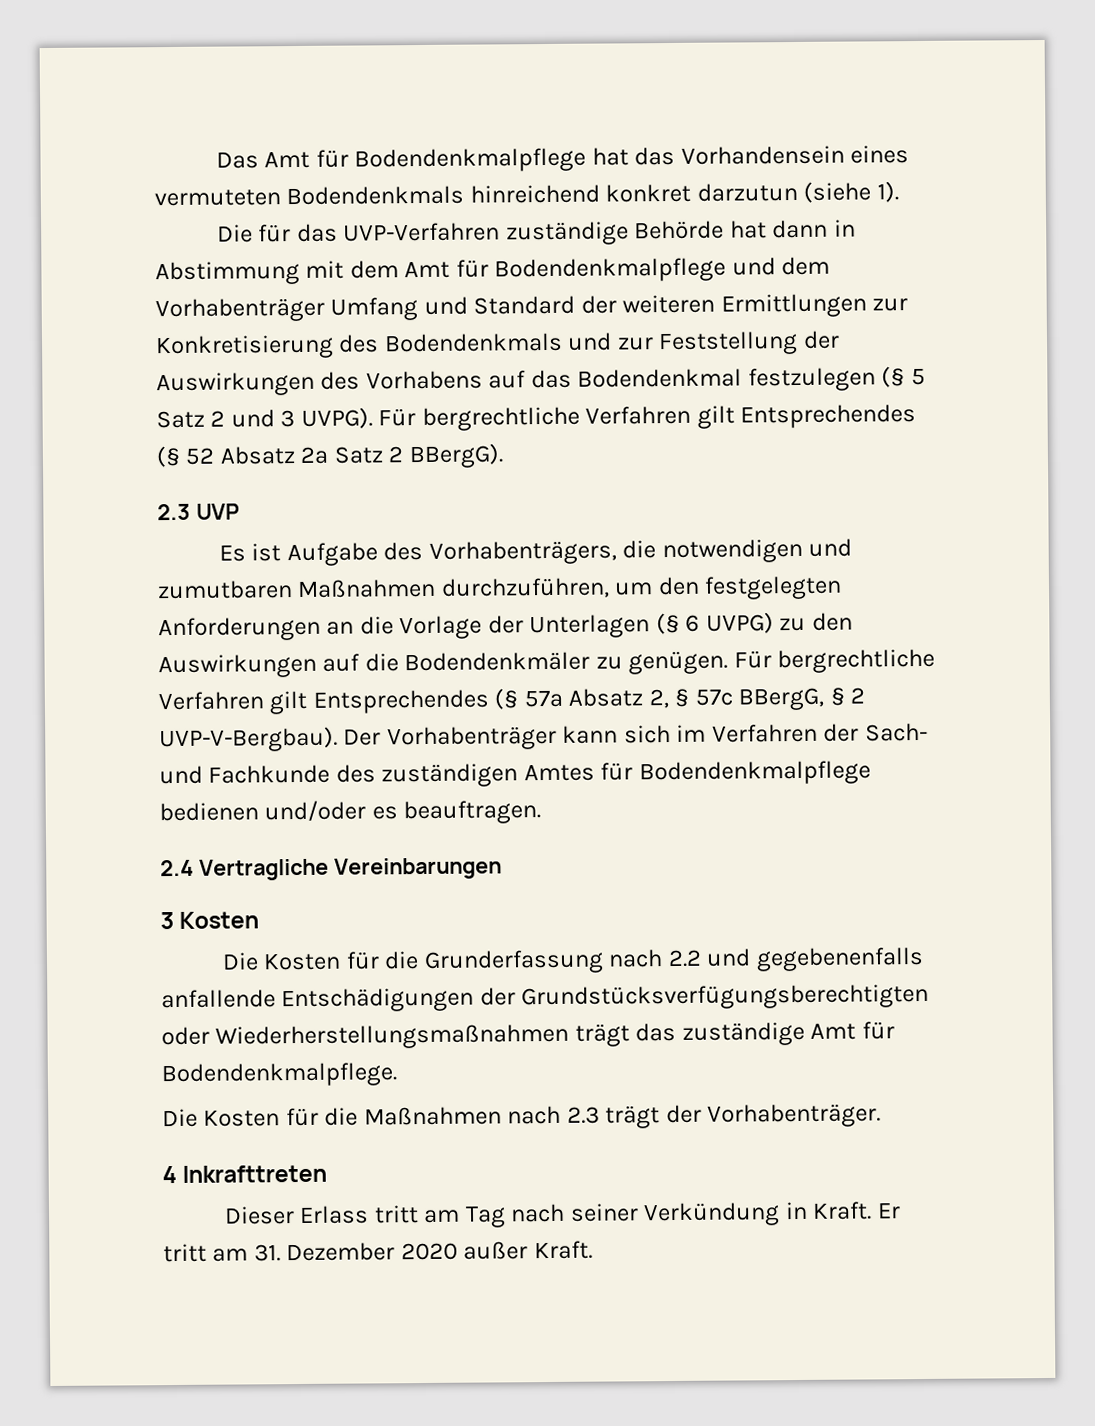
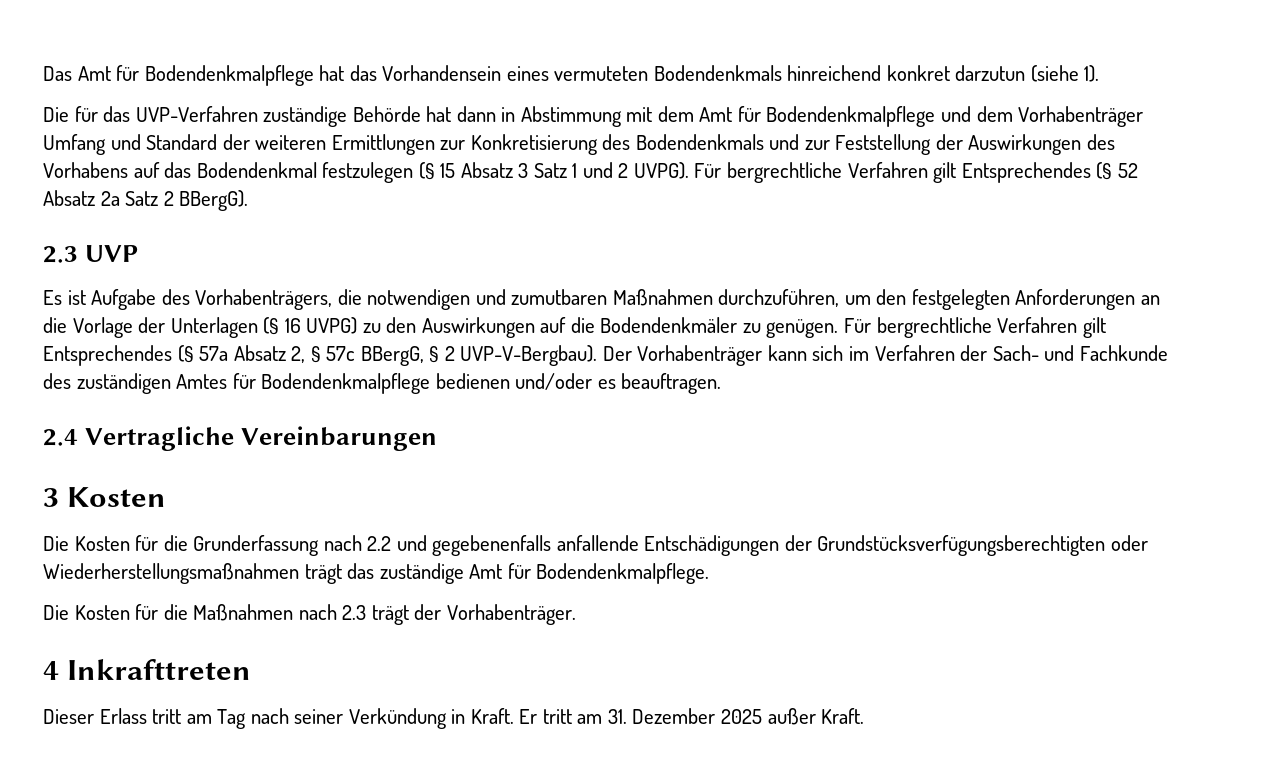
- Die für das UVP-Verfahren zuständige Behörde hat dann in Abstimmung mit dem Amt für Bodendenkmalpflege und dem Vorhabenträger Umfang und Standard der weiteren Ermittlungen zur Konkretisierung des Bodendenkmals und zur Feststellung der Auswirkungen des Vorhabens auf das Bodendenkmal festzulegen (§ 5 Satz 2 und 3 UVPG).
+ Die für das UVP-Verfahren zuständige Behörde hat dann in Abstimmung mit dem Amt für Bodendenkmalpflege und dem Vorhabenträger Umfang und Standard der weiteren Ermittlungen zur Konkretisierung des Bodendenkmals und zur Feststellung der Auswirkungen des Vorhabens auf das Bodendenkmal festzulegen (§ 15 Absatz 3 Satz 1 und 2 UVPG).
- Es ist Aufgabe des Vorhabenträgers, die notwendigen und zumutbaren Maßnahmen durchzuführen, um den festgelegten Anforderungen an die Vorlage der Unterlagen (§ 6 UVPG) zu den Auswirkungen auf die Bodendenkmäler zu genügen.
+ Es ist Aufgabe des Vorhabenträgers, die notwendigen und zumutbaren Maßnahmen durchzuführen, um den festgelegten Anforderungen an die Vorlage der Unterlagen (§ 16 UVPG) zu den Auswirkungen auf die Bodendenkmäler zu genügen.
- Er tritt am 31. Dezember 2020 außer Kraft.
+ Er tritt am 31. Dezember 2025 außer Kraft.

